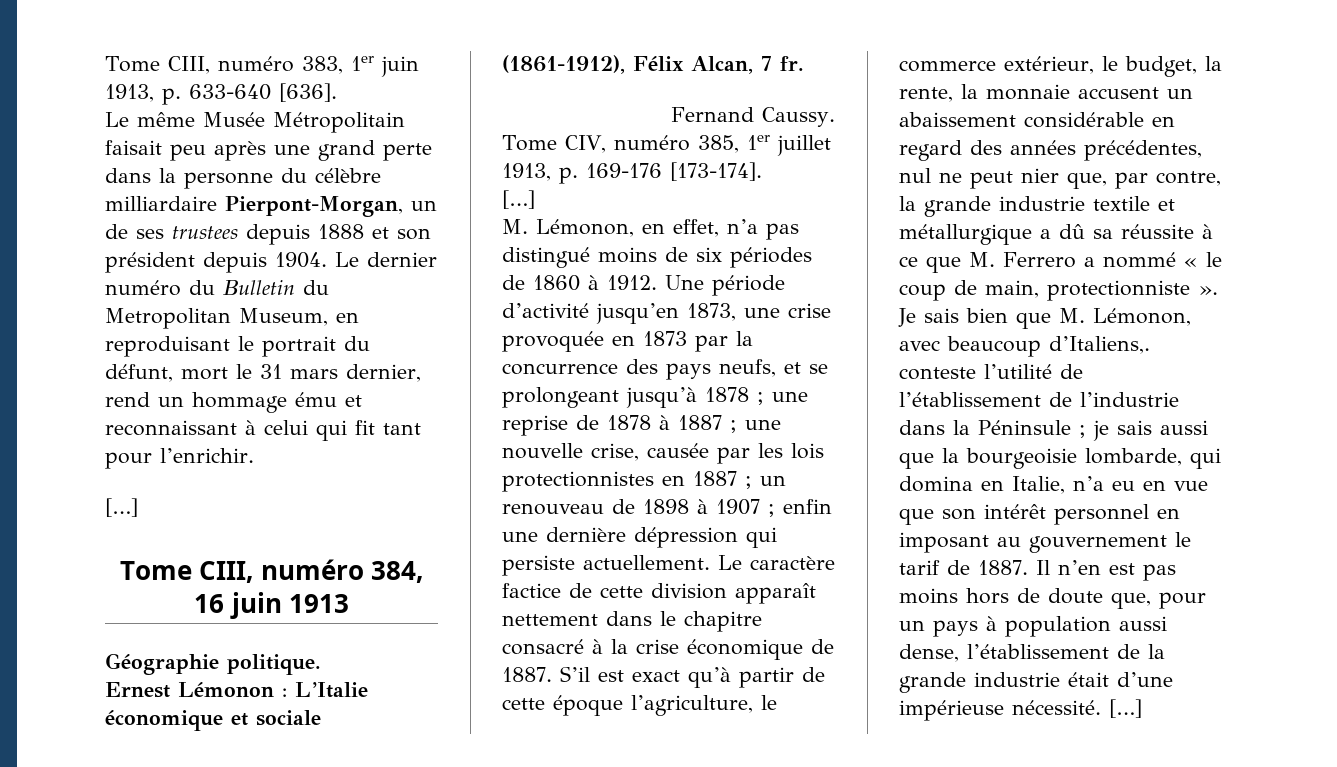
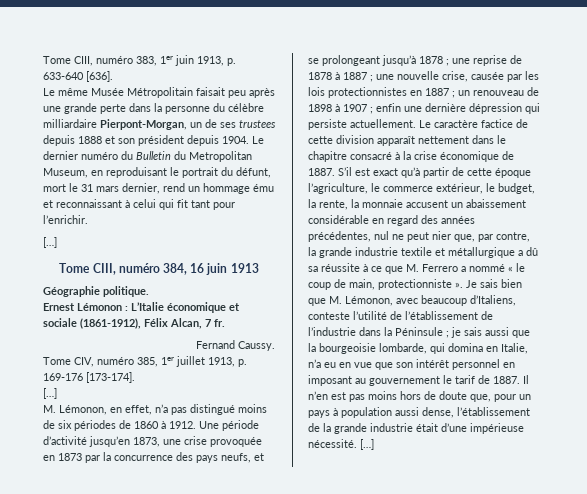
- Le même Musée Métropolitain faisait peu après une grand perte dans la personne du célèbre milliardaire Pierpont-Morgan, un de ses trustees depuis 1888 et son président depuis 1904.
+ Le même Musée Métropolitain faisait peu après une grande perte dans la personne du célèbre milliardaire Pierpont-Morgan, un de ses trustees depuis 1888 et son président depuis 1904.
- Je sais bien que M. Lémonon, avec beaucoup d’Italiens,. conteste l’utilité de l’établissement de l’industrie dans la Péninsule ; je sais aussi que la bourgeoisie lombarde, qui domina en Italie, n’a eu en vue que son intérêt personnel en imposant au gouvernement le tarif de 1887.
+ Je sais bien que M. Lémonon, avec beaucoup d’Italiens, conteste l’utilité de l’établissement de l’industrie dans la Péninsule ; je sais aussi que la bourgeoisie lombarde, qui domina en Italie, n’a eu en vue que son intérêt personnel en imposant au gouvernement le tarif de 1887.

